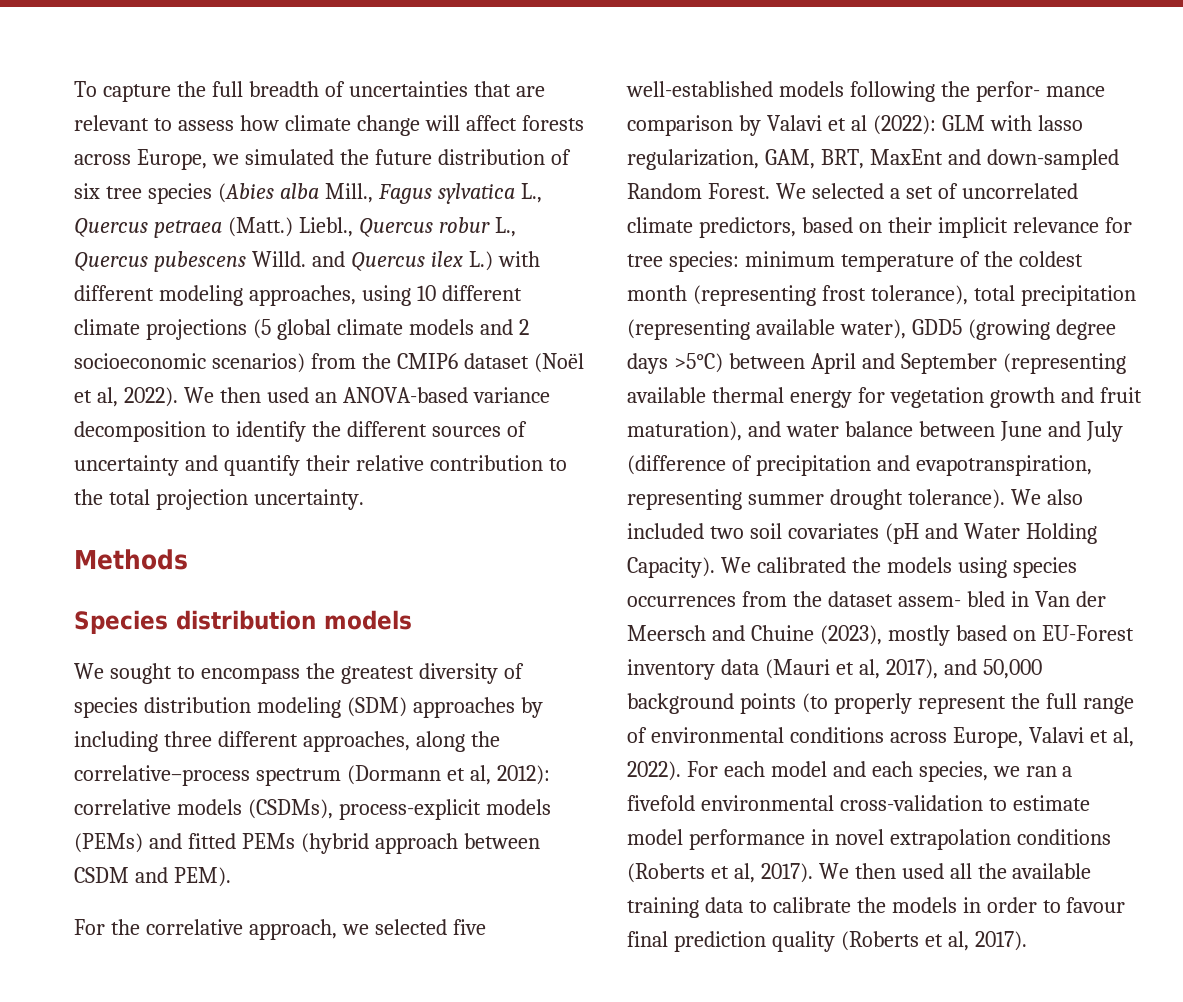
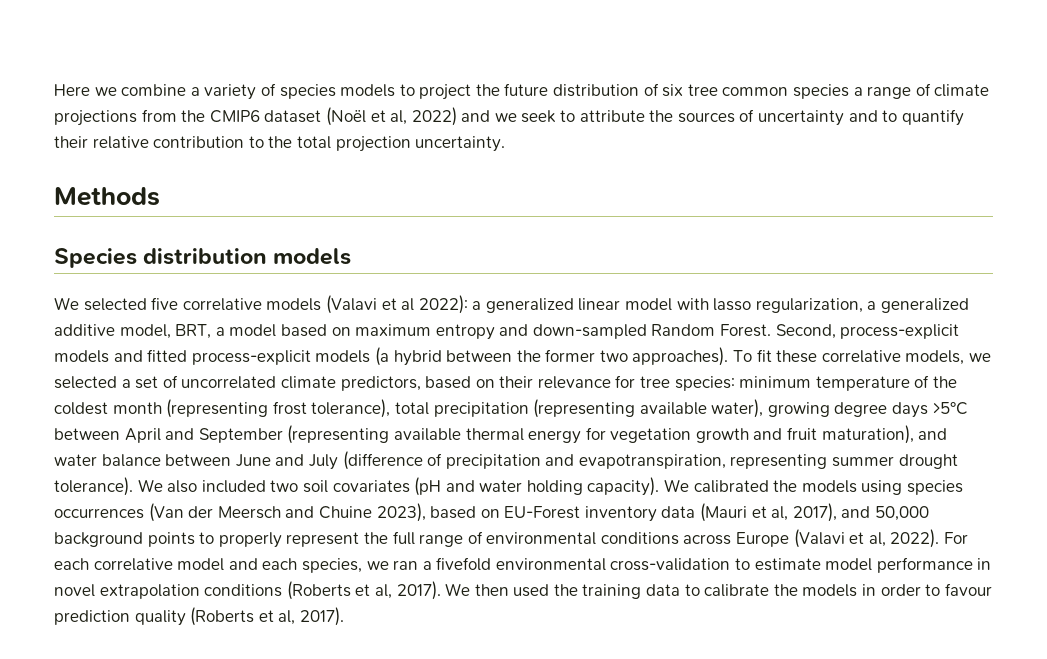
- To capture the full breadth of uncertainties that are relevant to assess how climate change will affect forests across Europe, we simulated the future distribution of six tree species (Abies alba Mill., Fagus sylvatica L., Quercus petraea (Matt.) Liebl., Quercus robur L., Quercus pubescens Willd. and Quercus ilex L.) with different modeling approaches, using 10 different climate projections (5 global climate models and 2 socioeconomic scenarios) from the CMIP6 dataset (Noël et al, 2022). We then used an ANOVA-based variance decomposition to identify the different sources of uncertainty and quantify their relative contribution to the total projection uncertainty.
+ Here we combine a variety of species models to project the future distribution of six tree common species a range of climate projections from the CMIP6 dataset (Noël et al, 2022) and we seek to attribute the sources of uncertainty and to quantify their relative contribution to the total projection uncertainty.
- We sought to encompass the greatest diversity of species distribution modeling (SDM) approaches by including three different approaches, along the correlative–process spectrum (Dormann et al, 2012): correlative models (CSDMs), process-explicit models (PEMs) and fitted PEMs (hybrid approach between CSDM and PEM).
- For the correlative approach, we selected five well-established models following the perfor- mance comparison by Valavi et al (2022): GLM with lasso regularization, GAM, BRT, MaxEnt and down-sampled Random Forest. We selected a set of uncorrelated climate predictors, based on their implicit relevance for tree species:
+ We selected five correlative models (Valavi et al 2022): a generalized linear model with lasso regularization, a generalized additive model, BRT, a model based on maximum entropy and down-sampled Random Forest. Second, process-explicit models and fitted process-explicit models (a hybrid between the former two approaches). To fit these correlative models, we selected a set of uncorrelated climate predictors, based on their relevance for tree species:
- minimum temperature of the coldest month (representing frost tolerance), total precipitation (representing available water), GDD5 (growing degree days >5°C) between April and September (representing available thermal energy for vegetation growth and fruit maturation), and water balance between June and July (difference of precipitation and evapotranspiration, representing summer drought tolerance).
+ minimum temperature of the coldest month (representing frost tolerance), total precipitation (representing available water), growing degree days >5°C between April and September (representing available thermal energy for vegetation growth and fruit maturation), and water balance between June and July (difference of precipitation and evapotranspiration, representing summer drought tolerance).
- We also included two soil covariates (pH and Water Holding Capacity).
+ We also included two soil covariates (pH and water holding capacity).
- We calibrated the models using species occurrences from the dataset assem- bled in Van der Meersch and Chuine (2023), mostly based on EU-Forest inventory data (Mauri et al, 2017), and 50,000 background points (to properly represent the full range of environmental conditions across Europe, Valavi et al, 2022).
+ We calibrated the models using species occurrences (Van der Meersch and Chuine 2023), based on EU-Forest inventory data (Mauri et al, 2017), and 50,000 background points to properly represent the full range of environmental conditions across Europe (Valavi et al, 2022).
- For each model and each species, we ran a fivefold environmental cross-validation to estimate model performance in novel extrapolation conditions (Roberts et al, 2017).
+ For each correlative model and each species, we ran a fivefold environmental cross-validation to estimate model performance in novel extrapolation conditions (Roberts et al, 2017).
- We then used all the available training data to calibrate the models in order to favour final prediction quality (Roberts et al, 2017).
+ We then used the training data to calibrate the models in order to favour prediction quality (Roberts et al, 2017).

